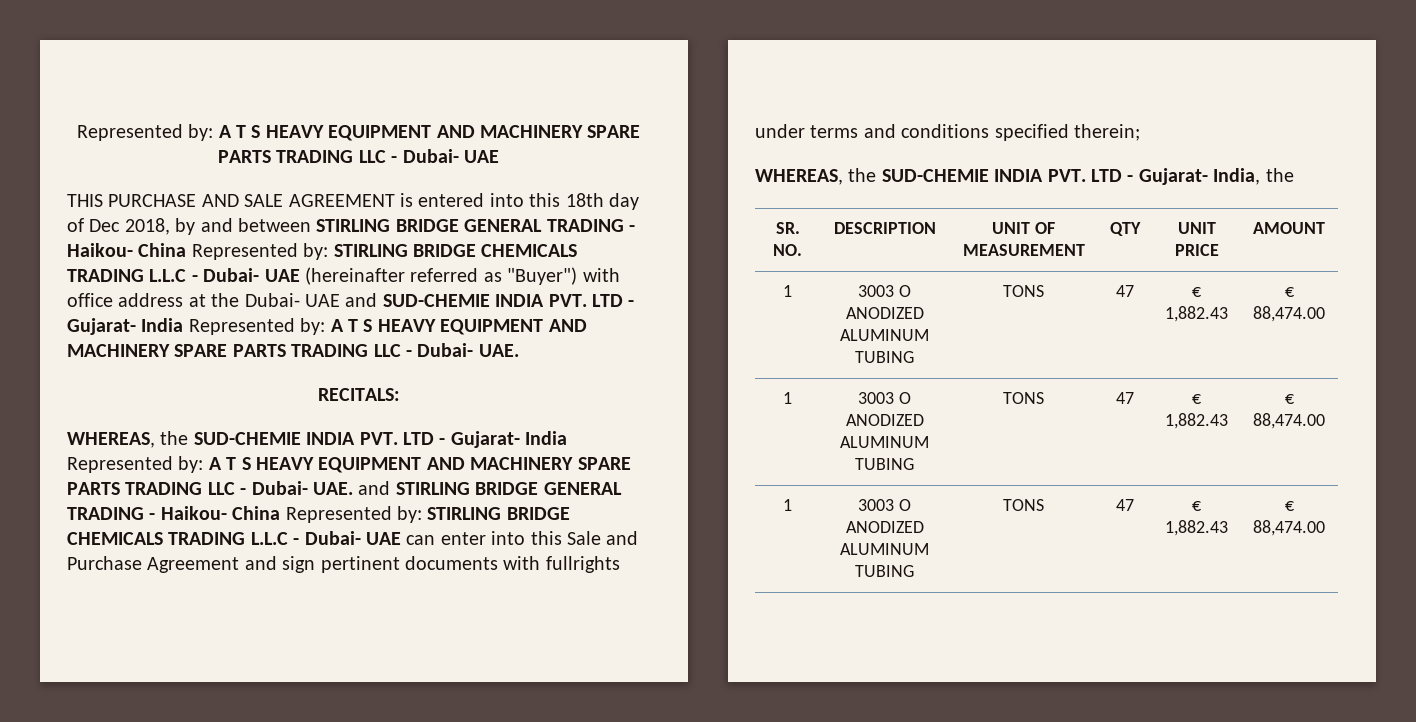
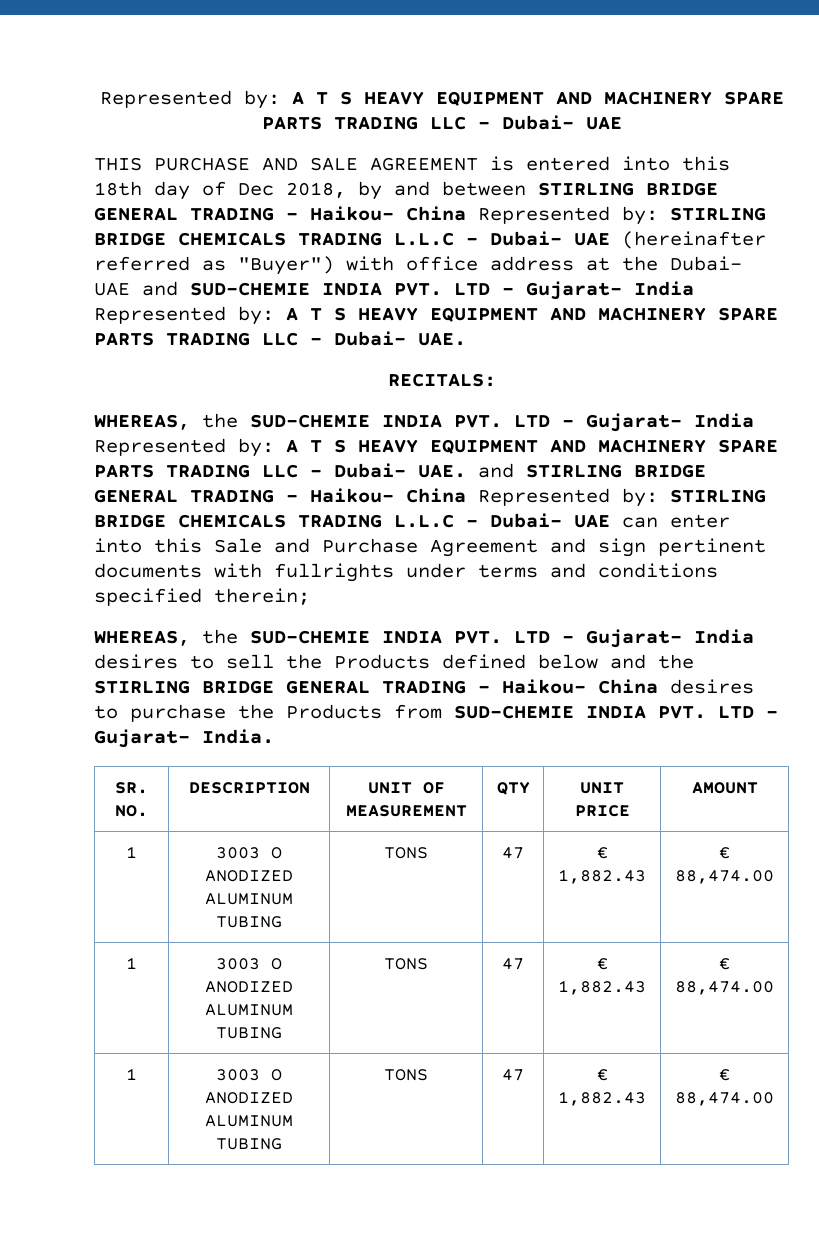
- WHEREAS, the SUD-CHEMIE INDIA PVT. LTD - Gujarat- India, the
+ WHEREAS, the SUD-CHEMIE INDIA PVT. LTD - Gujarat- India desires to sell the Products defined below and the STIRLING BRIDGE GENERAL TRADING - Haikou- China desires to purchase the Products from SUD-CHEMIE INDIA PVT. LTD - Gujarat- India.

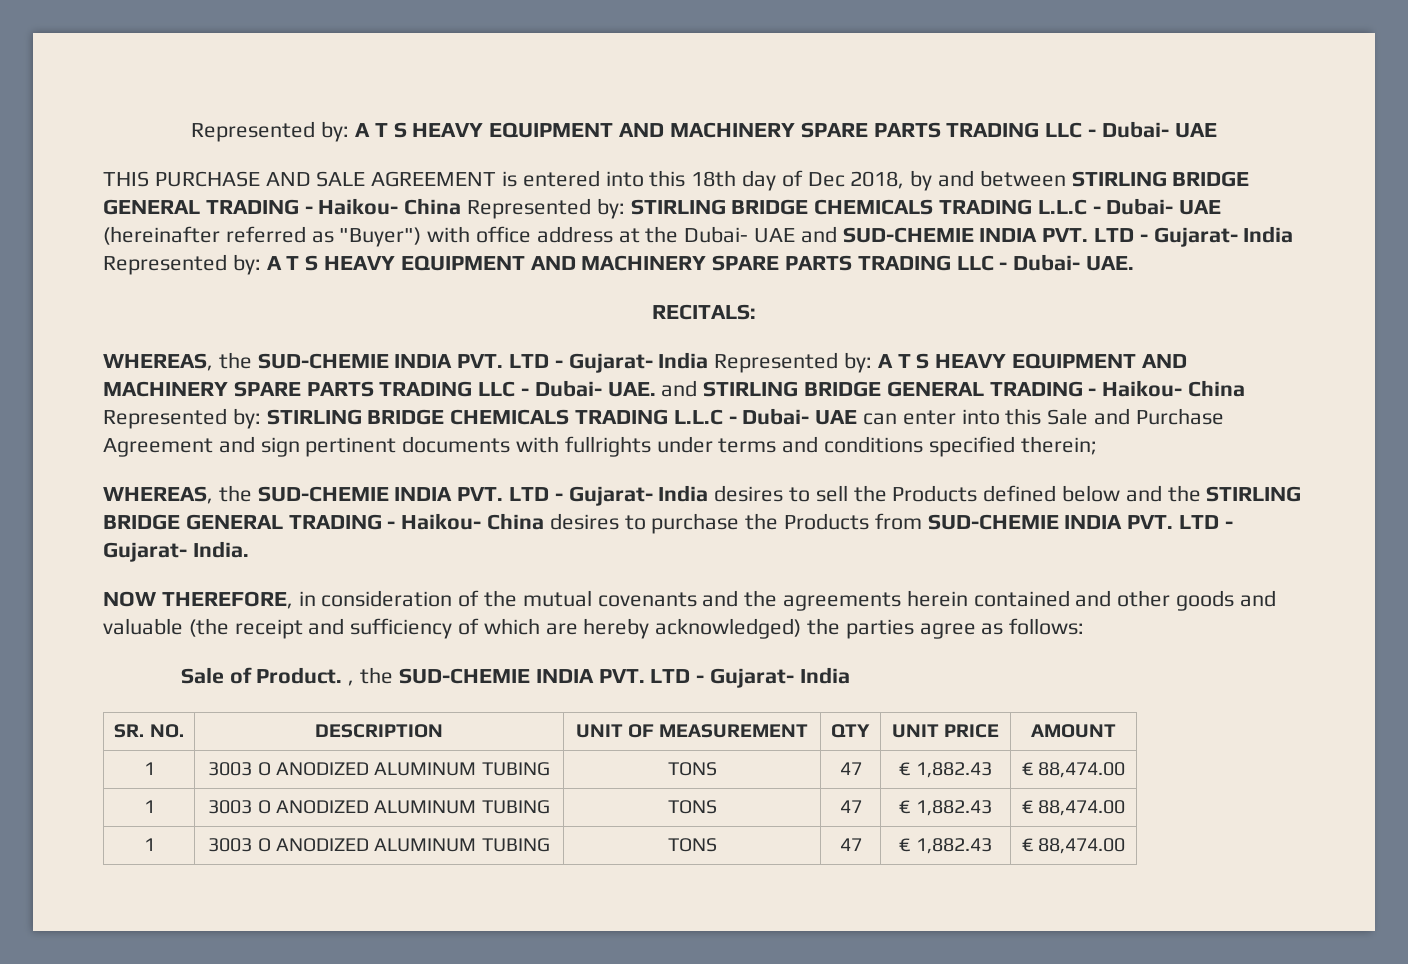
+ NOW THEREFORE, in consideration of the mutual covenants and the agreements herein contained and other goods and valuable (the receipt and sufficiency of which are hereby acknowledged) the parties agree as follows:
+ Sale of Product. , the SUD-CHEMIE INDIA PVT. LTD - Gujarat- India

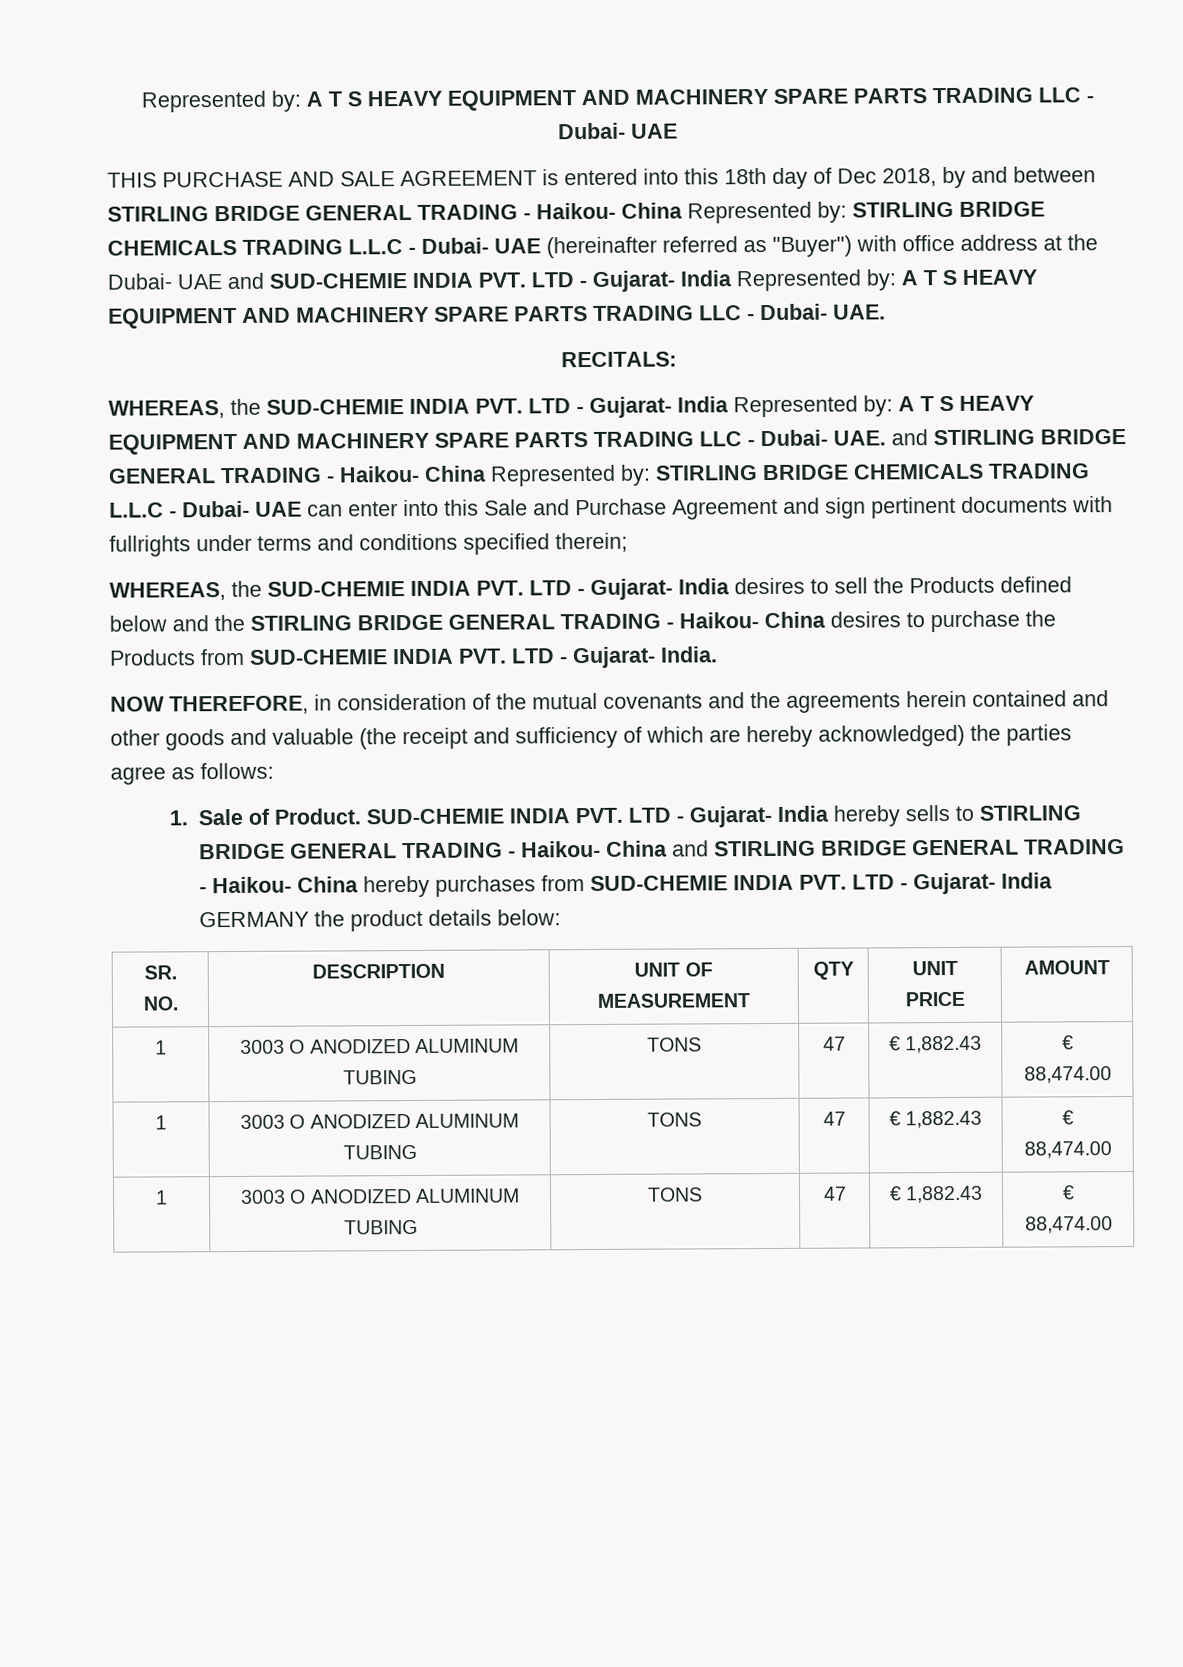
- Sale of Product. , the SUD-CHEMIE INDIA PVT. LTD - Gujarat- India
+ 1. Sale of Product. SUD-CHEMIE INDIA PVT. LTD - Gujarat- India hereby sells to STIRLING BRIDGE GENERAL TRADING - Haikou- China and STIRLING BRIDGE GENERAL TRADING - Haikou- China hereby purchases from SUD-CHEMIE INDIA PVT. LTD - Gujarat- India GERMANY the product details below:

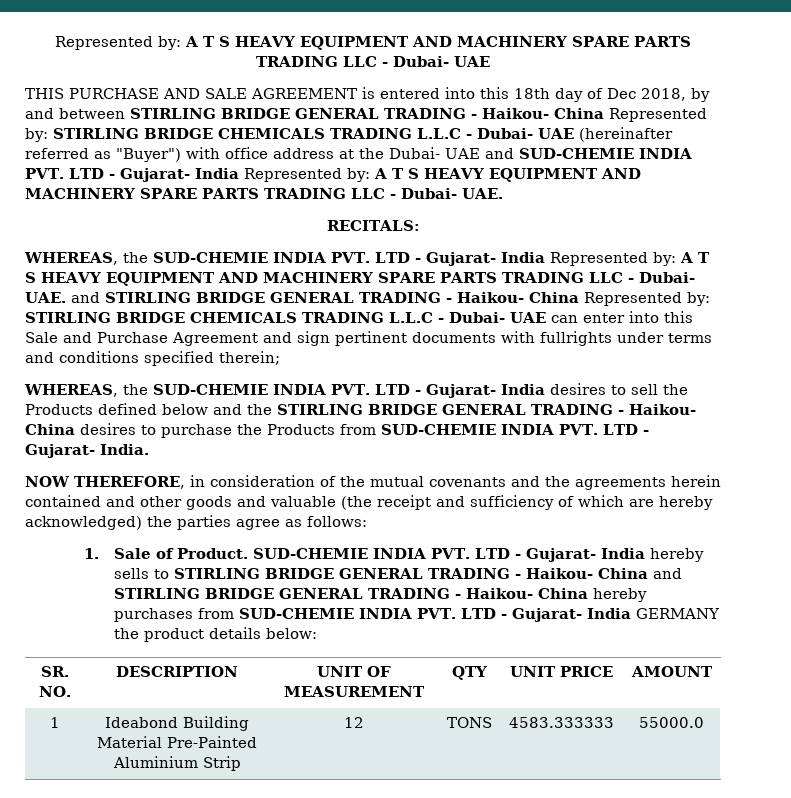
  SR. NO. | DESCRIPTION | UNIT OF MEASUREMENT | QTY | UNIT PRICE | AMOUNT
- 1 | 3003 O ANODIZED ALUMINUM TUBING | TONS | 47 | € 1,882.43 | € 88,474.00
- 1 | 3003 O ANODIZED ALUMINUM TUBING | TONS | 47 | € 1,882.43 | € 88,474.00
- 1 | 3003 O ANODIZED ALUMINUM TUBING | TONS | 47 | € 1,882.43 | € 88,474.00
+ 1 | Ideabond Building Material Pre-Painted Aluminium Strip | 12 | TONS | 4583.333333 | 55000.0

